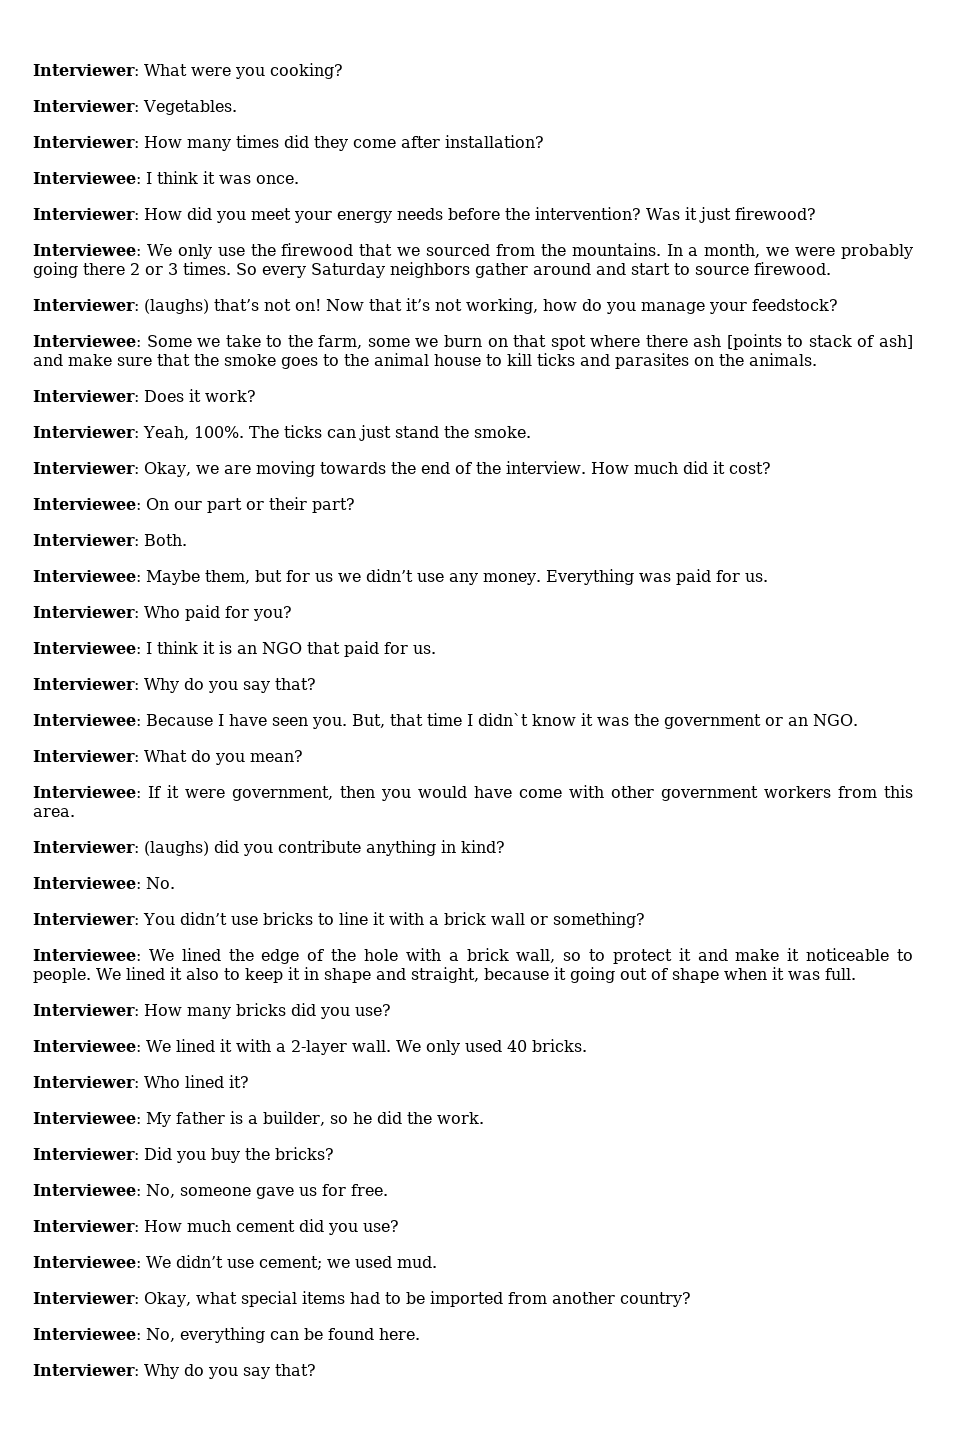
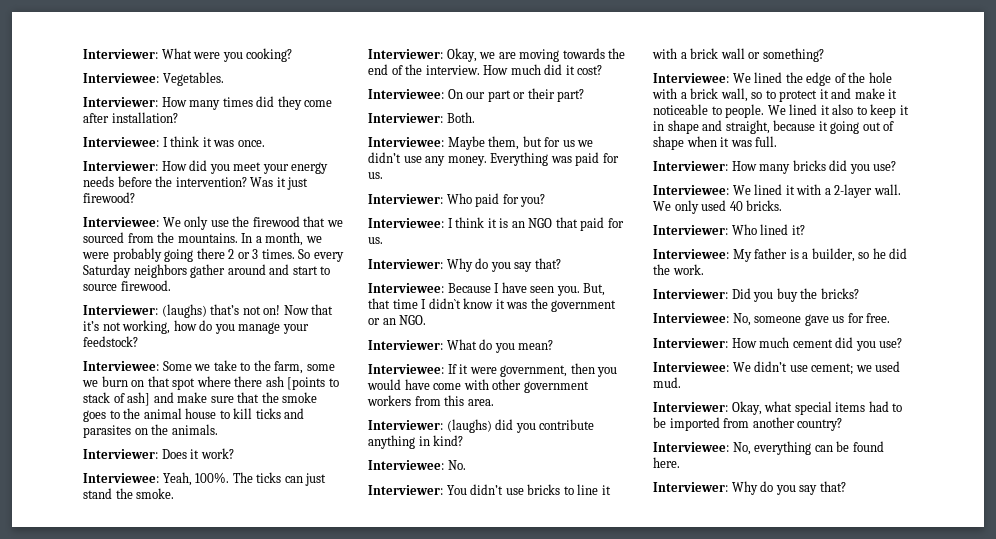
- Interviewer: Vegetables.
+ Interviewee: Vegetables.
- Interviewer: Yeah, 100%.
+ Interviewee: Yeah, 100%.

